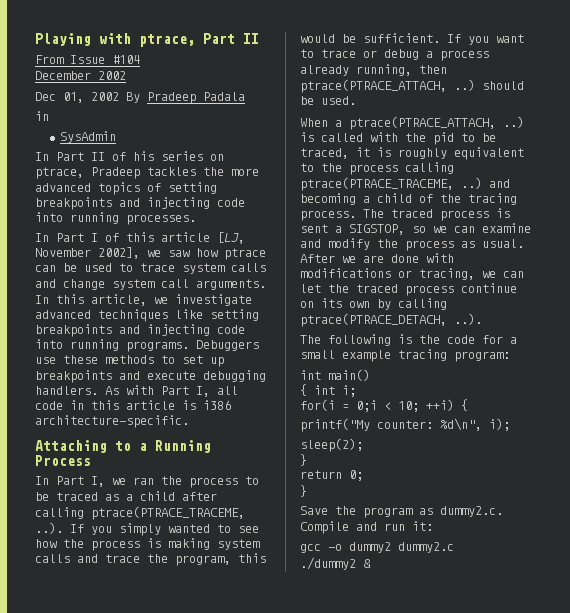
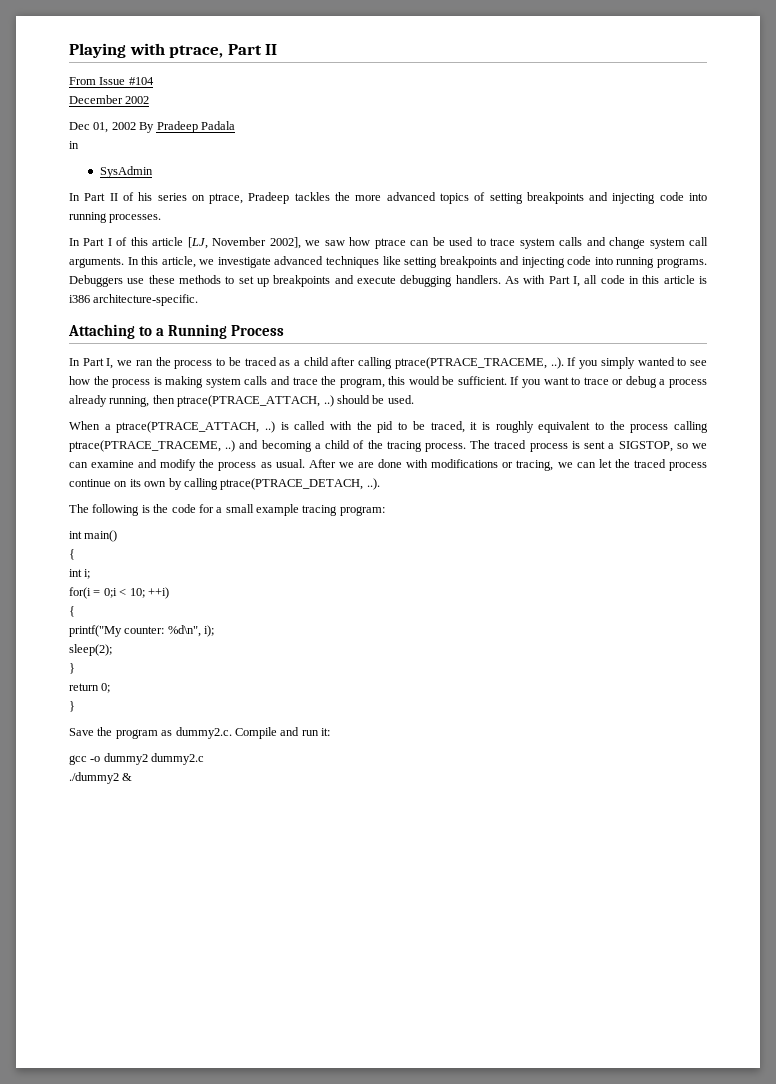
  int main()
- { int i;
+ {
+ int i;
- for(i = 0;i < 10; ++i) {
+ for(i = 0;i < 10; ++i)
+ {

